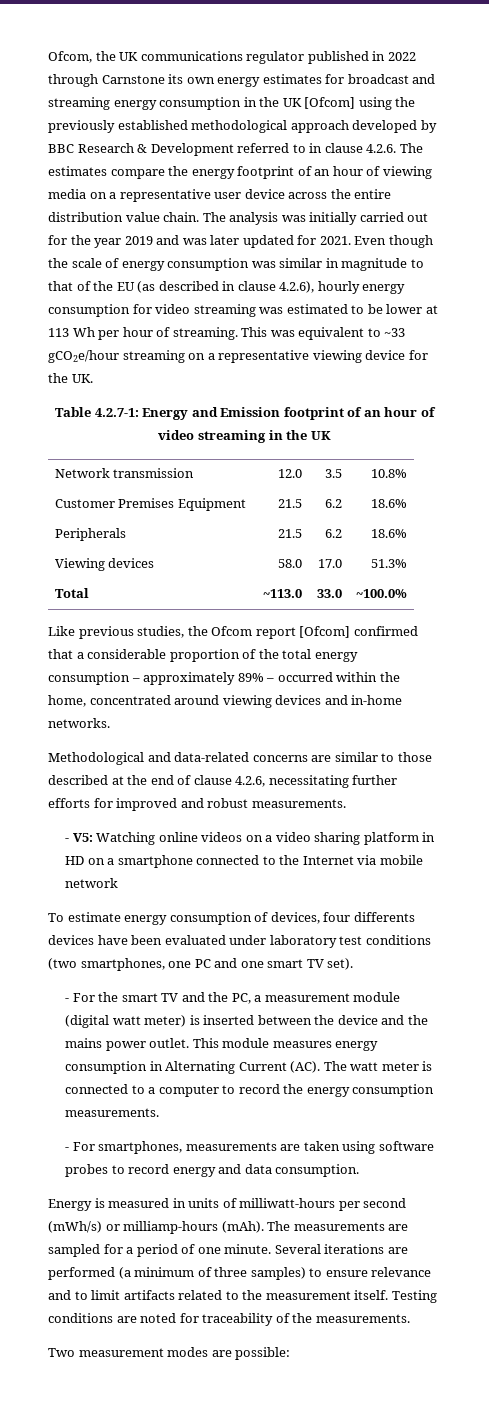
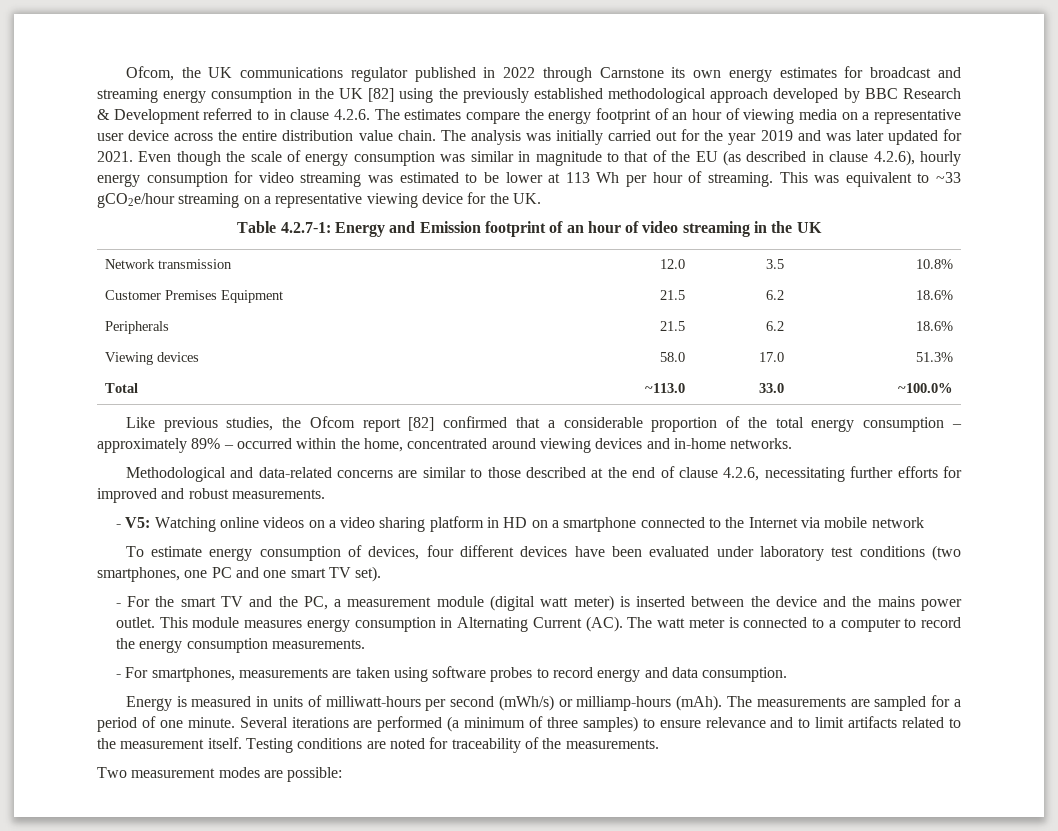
- Ofcom, the UK communications regulator published in 2022 through Carnstone its own energy estimates for broadcast and streaming energy consumption in the UK [Ofcom] using the previously established methodological approach developed by BBC Research & Development referred to in clause 4.2.6. The estimates compare the energy footprint of an hour of viewing media on a representative user device across the entire distribution value chain.
+ Ofcom, the UK communications regulator published in 2022 through Carnstone its own energy estimates for broadcast and streaming energy consumption in the UK [82] using the previously established methodological approach developed by BBC Research & Development referred to in clause 4.2.6. The estimates compare the energy footprint of an hour of viewing media on a representative user device across the entire distribution value chain.
- Like previous studies, the Ofcom report [Ofcom] confirmed that a considerable proportion of the total energy consumption – approximately 89% – occurred within the home, concentrated around viewing devices and in-home networks.
+ Like previous studies, the Ofcom report [82] confirmed that a considerable proportion of the total energy consumption – approximately 89% – occurred within the home, concentrated around viewing devices and in-home networks.
- To estimate energy consumption of devices, four differents devices have been evaluated under laboratory test conditions (two smartphones, one PC and one smart TV set).
+ To estimate energy consumption of devices, four different devices have been evaluated under laboratory test conditions (two smartphones, one PC and one smart TV set).

